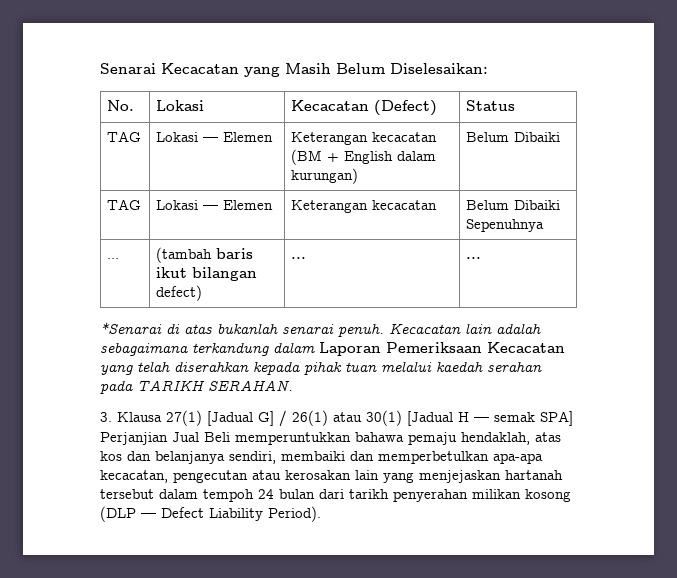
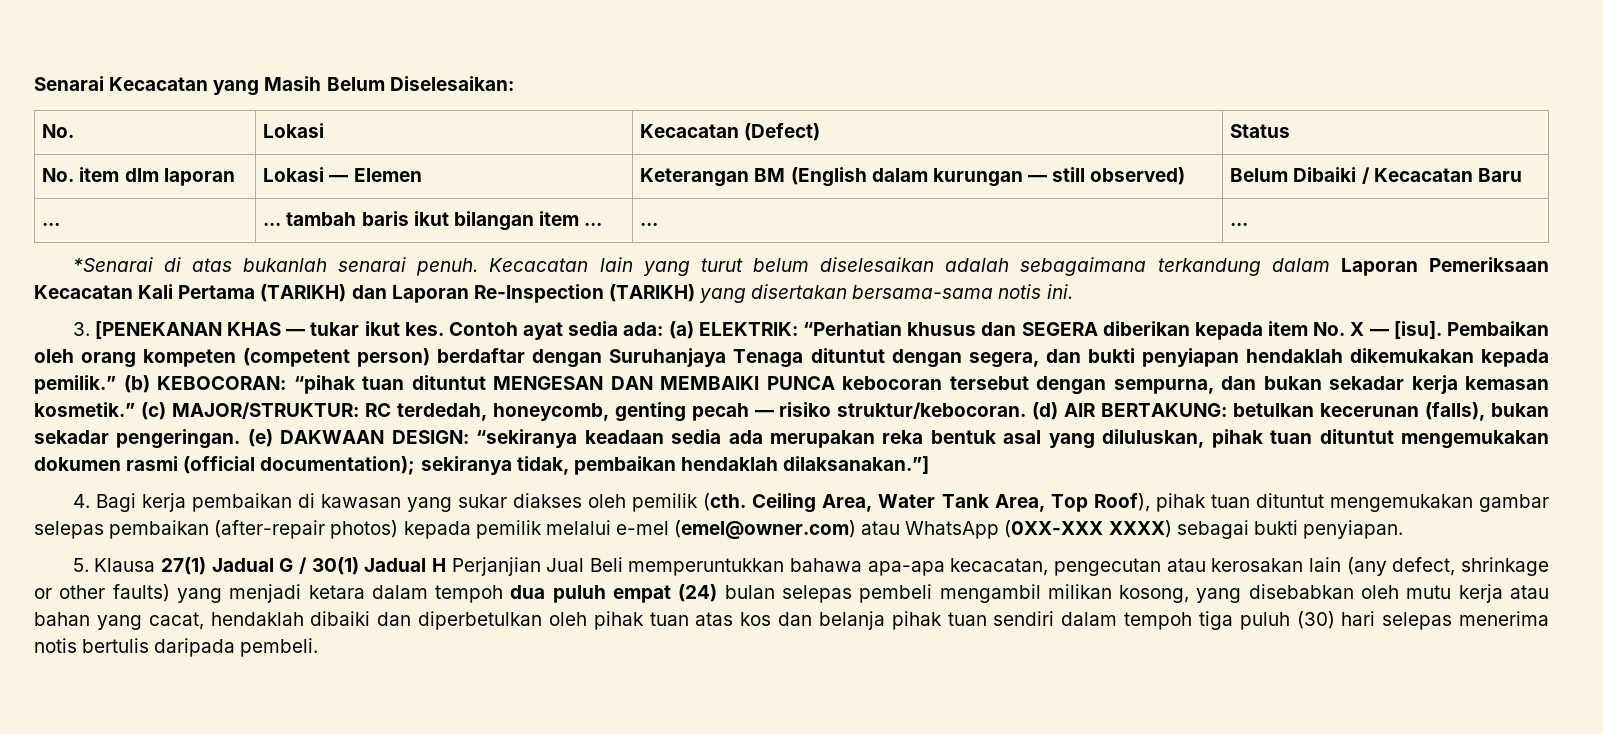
- TAG | Lokasi — Elemen | Keterangan kecacatan (BM + English dalam kurungan) | Belum Dibaiki
- TAG | Lokasi — Elemen | Keterangan kecacatan | Belum Dibaiki Sepenuhnya
- ... | (tambah baris ikut bilangan defect) | ... | ...
+ No. item dlm laporan | Lokasi — Elemen | Keterangan BM (English dalam kurungan — still observed) | Belum Dibaiki / Kecacatan Baru
+ ... | ... tambah baris ikut bilangan item ... | ... | ...
- Kecacatan lain adalah sebagaimana terkandung dalam Laporan Pemeriksaan Kecacatan yang telah diserahkan kepada pihak tuan melalui kaedah serahan pada TARIKH SERAHAN.
- 3. Klausa 27(1) [Jadual G] / 26(1) atau 30(1) [Jadual H — semak SPA] Perjanjian Jual Beli memperuntukkan bahawa pemaju hendaklah, atas kos dan belanjanya sendiri, membaiki dan memperbetulkan apa-apa kecacatan, pengecutan atau kerosakan lain yang menjejaskan hartanah tersebut dalam tempoh 24 bulan dari tarikh penyerahan milikan kosong (DLP — Defect Liability Period).
+ Kecacatan lain yang turut belum diselesaikan adalah sebagaimana terkandung dalam Laporan Pemeriksaan Kecacatan Kali Pertama (TARIKH) dan Laporan Re-Inspection (TARIKH) yang disertakan bersama-sama notis ini.
+ 3. [PENEKANAN KHAS — tukar ikut kes. Contoh ayat sedia ada: (a) ELEKTRIK: “Perhatian khusus dan SEGERA diberikan kepada item No. X — [isu]. Pembaikan oleh orang kompeten (competent person) berdaftar dengan Suruhanjaya Tenaga dituntut dengan segera, dan bukti penyiapan hendaklah dikemukakan kepada pemilik.” (b) KEBOCORAN: “pihak tuan dituntut MENGESAN DAN MEMBAIKI PUNCA kebocoran tersebut dengan sempurna, dan bukan sekadar kerja kemasan kosmetik.” (c) MAJOR/STRUKTUR: RC terdedah, honeycomb, genting pecah — risiko struktur/kebocoran. (d) AIR BERTAKUNG: betulkan kecerunan (falls), bukan sekadar pengeringan. (e) DAKWAAN DESIGN: “sekiranya keadaan sedia ada merupakan reka bentuk asal yang diluluskan, pihak tuan dituntut mengemukakan dokumen rasmi (official documentation); sekiranya tidak, pembaikan hendaklah dilaksanakan.”]
+ 4. Bagi kerja pembaikan di kawasan yang sukar diakses oleh pemilik (cth. Ceiling Area, Water Tank Area, Top Roof), pihak tuan dituntut mengemukakan gambar selepas pembaikan (after-repair photos) kepada pemilik melalui e-mel (emel@owner.com) atau WhatsApp (0XX-XXX XXXX) sebagai bukti penyiapan.
+ 5. Klausa 27(1) Jadual G / 30(1) Jadual H Perjanjian Jual Beli memperuntukkan bahawa apa-apa kecacatan, pengecutan atau kerosakan lain (any defect, shrinkage or other faults) yang menjadi ketara dalam tempoh dua puluh empat (24) bulan selepas pembeli mengambil milikan kosong, yang disebabkan oleh mutu kerja atau bahan yang cacat, hendaklah dibaiki dan diperbetulkan oleh pihak tuan atas kos dan belanja pihak tuan sendiri dalam tempoh tiga puluh (30) hari selepas menerima notis bertulis daripada pembeli.

